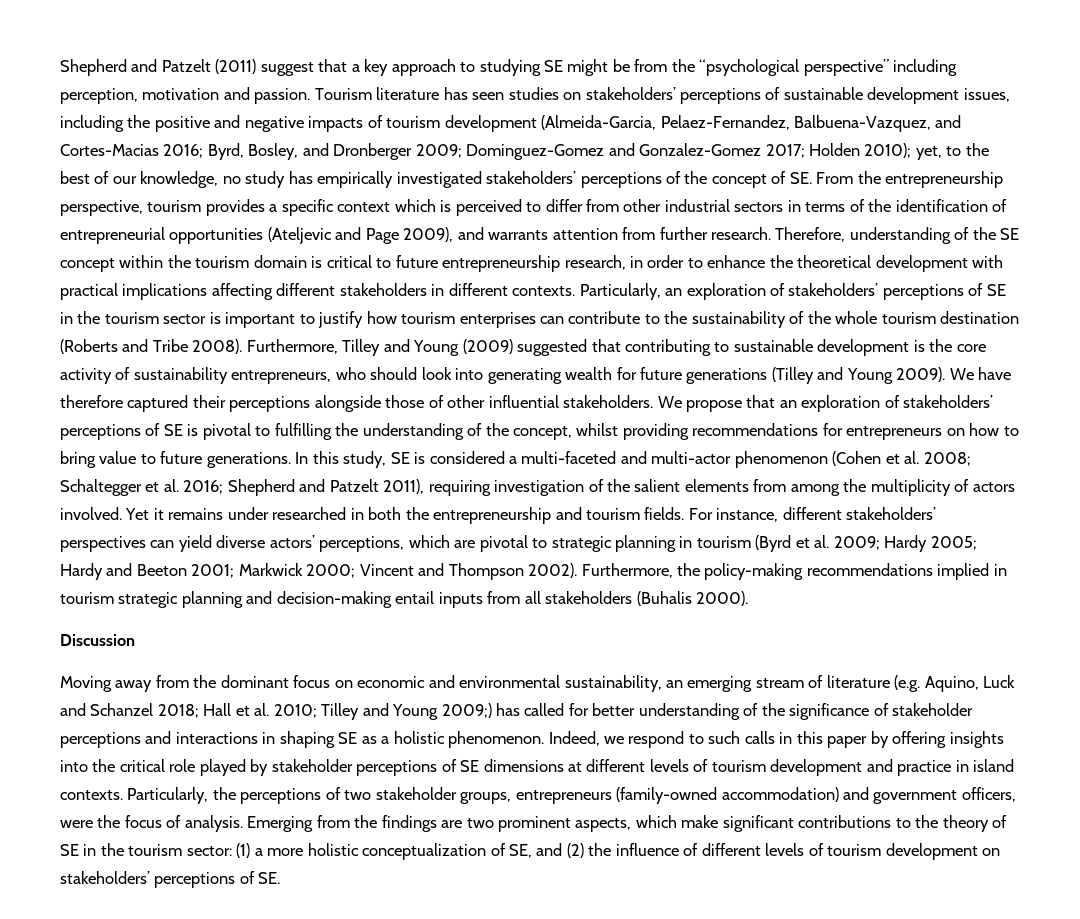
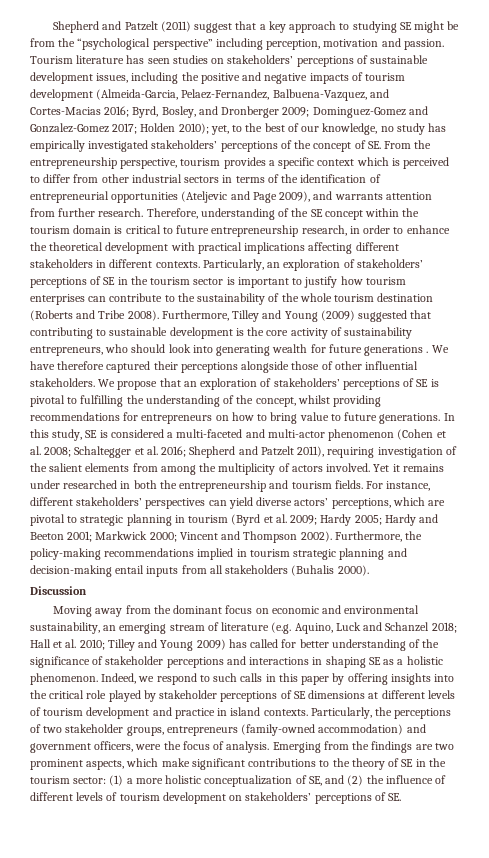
- Furthermore, Tilley and Young (2009) suggested that contributing to sustainable development is the core activity of sustainability entrepreneurs, who should look into generating wealth for future generations (Tilley and Young 2009).
+ Furthermore, Tilley and Young (2009) suggested that contributing to sustainable development is the core activity of sustainability entrepreneurs, who should look into generating wealth for future generations .
- Moving away from the dominant focus on economic and environmental sustainability, an emerging stream of literature (e.g. Aquino, Luck and Schanzel 2018; Hall et al. 2010; Tilley and Young 2009;) has called for better understanding of the significance of stakeholder perceptions and interactions in shaping SE as a holistic phenomenon.
+ Moving away from the dominant focus on economic and environmental sustainability, an emerging stream of literature (e.g. Aquino, Luck and Schanzel 2018; Hall et al. 2010; Tilley and Young 2009) has called for better understanding of the significance of stakeholder perceptions and interactions in shaping SE as a holistic phenomenon.

